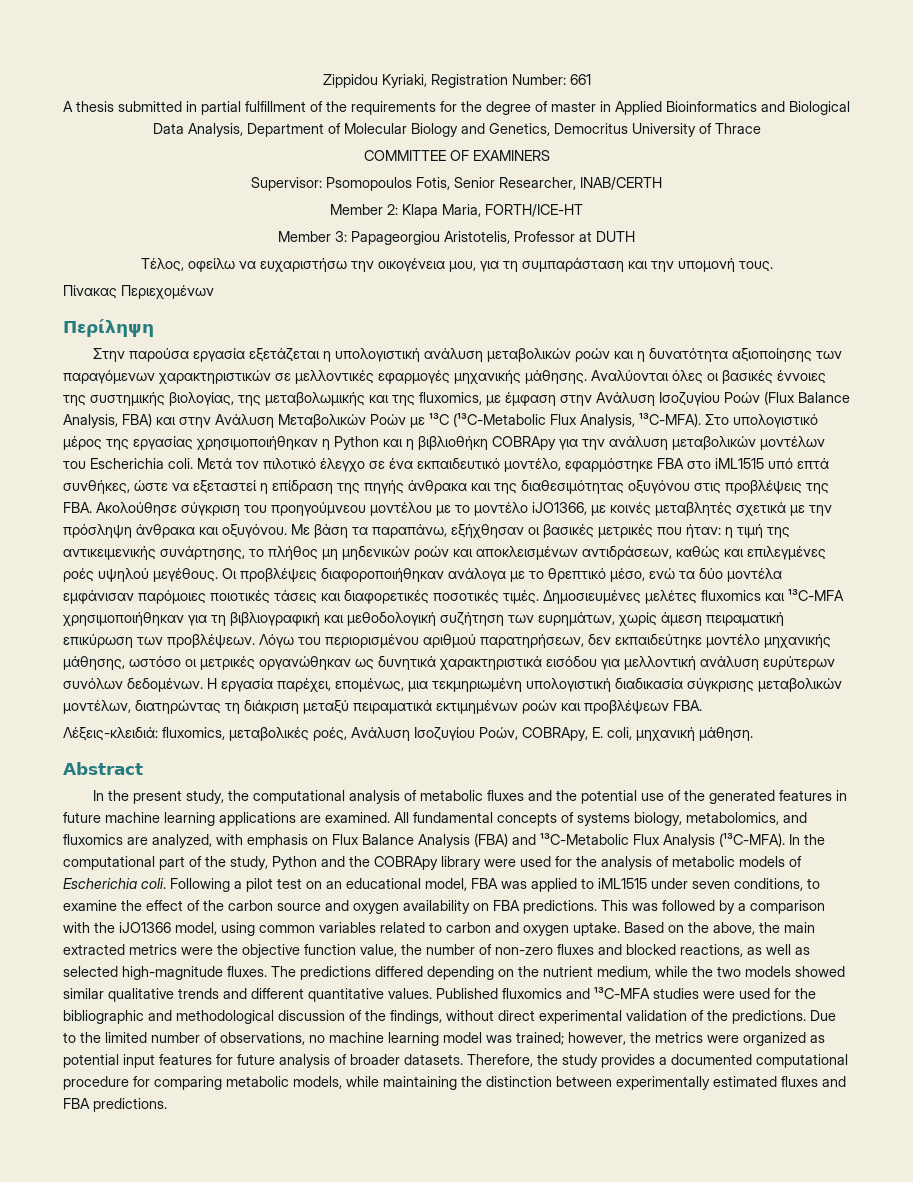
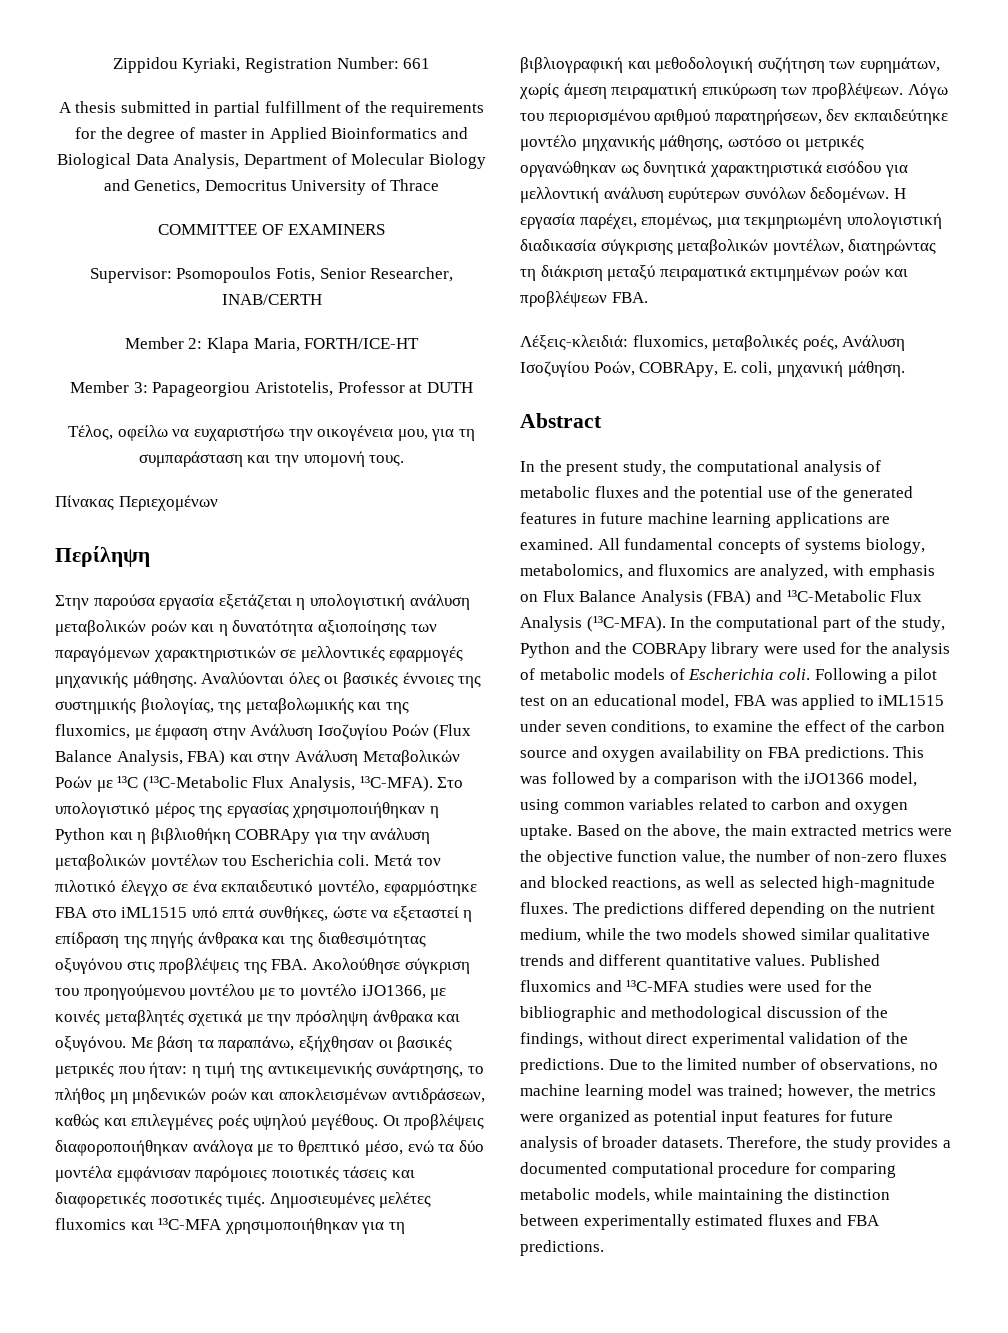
- Μετά τον πιλοτικό έλεγχο σε ένα εκπαιδευτικό μοντέλο, εφαρμόστηκε FBA στο iML1515 υπό επτά συνθήκες, ώστε να εξεταστεί η επίδραση της πηγής άνθρακα και της διαθεσιμότητας οξυγόνου στις προβλέψεις της FBA. Ακολούθησε σύγκριση του προηγούμνεου μοντέλου με το μοντέλο iJO1366, με κοινές μεταβλητές σχετικά με την πρόσληψη άνθρακα και οξυγόνου.
+ Μετά τον πιλοτικό έλεγχο σε ένα εκπαιδευτικό μοντέλο, εφαρμόστηκε FBA στο iML1515 υπό επτά συνθήκες, ώστε να εξεταστεί η επίδραση της πηγής άνθρακα και της διαθεσιμότητας οξυγόνου στις προβλέψεις της FBA. Ακολούθησε σύγκριση του προηγούμενου μοντέλου με το μοντέλο iJO1366, με κοινές μεταβλητές σχετικά με την πρόσληψη άνθρακα και οξυγόνου.

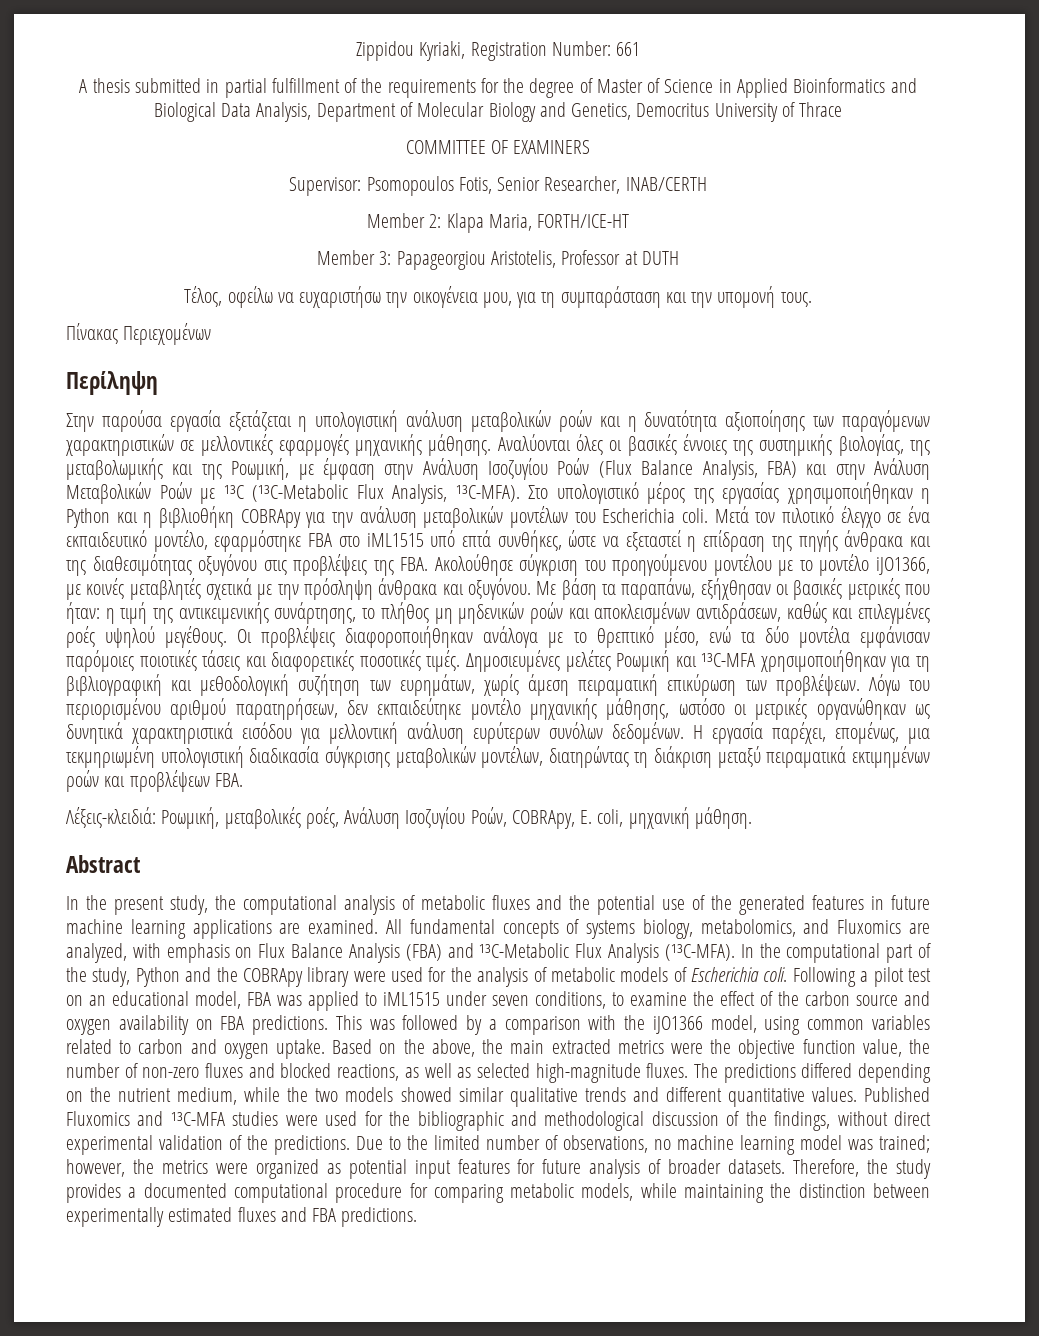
- A thesis submitted in partial fulfillment of the requirements for the degree of master in Applied Bioinformatics and Biological Data Analysis, Department of Molecular Biology and Genetics, Democritus University of Thrace
+ A thesis submitted in partial fulfillment of the requirements for the degree of Master of Science in Applied Bioinformatics and Biological Data Analysis, Department of Molecular Biology and Genetics, Democritus University of Thrace
- Αναλύονται όλες οι βασικές έννοιες της συστημικής βιολογίας, της μεταβολωμικής και της fluxomics, με έμφαση στην Ανάλυση Ισοζυγίου Ροών (Flux Balance Analysis, FBA) και στην Ανάλυση Μεταβολικών Ροών με ¹³C (¹³C-Metabolic Flux Analysis, ¹³C-MFA).
+ Αναλύονται όλες οι βασικές έννοιες της συστημικής βιολογίας, της μεταβολωμικής και της Ροωμική, με έμφαση στην Ανάλυση Ισοζυγίου Ροών (Flux Balance Analysis, FBA) και στην Ανάλυση Μεταβολικών Ροών με ¹³C (¹³C-Metabolic Flux Analysis, ¹³C-MFA).
- Δημοσιευμένες μελέτες fluxomics και ¹³C-MFA χρησιμοποιήθηκαν για τη βιβλιογραφική και μεθοδολογική συζήτηση των ευρημάτων, χωρίς άμεση πειραματική επικύρωση των προβλέψεων.
+ Δημοσιευμένες μελέτες Ροωμική και ¹³C-MFA χρησιμοποιήθηκαν για τη βιβλιογραφική και μεθοδολογική συζήτηση των ευρημάτων, χωρίς άμεση πειραματική επικύρωση των προβλέψεων.
- Λέξεις-κλειδιά: fluxomics, μεταβολικές ροές, Ανάλυση Ισοζυγίου Ροών, COBRApy, E. coli, μηχανική μάθηση.
+ Λέξεις-κλειδιά: Ροωμική, μεταβολικές ροές, Ανάλυση Ισοζυγίου Ροών, COBRApy, E. coli, μηχανική μάθηση.
- All fundamental concepts of systems biology, metabolomics, and fluxomics are analyzed, with emphasis on Flux Balance Analysis (FBA) and ¹³C-Metabolic Flux Analysis (¹³C-MFA).
+ All fundamental concepts of systems biology, metabolomics, and Fluxomics are analyzed, with emphasis on Flux Balance Analysis (FBA) and ¹³C-Metabolic Flux Analysis (¹³C-MFA).
- Published fluxomics and ¹³C-MFA studies were used for the bibliographic and methodological discussion of the findings, without direct experimental validation of the predictions.
+ Published Fluxomics and ¹³C-MFA studies were used for the bibliographic and methodological discussion of the findings, without direct experimental validation of the predictions.

